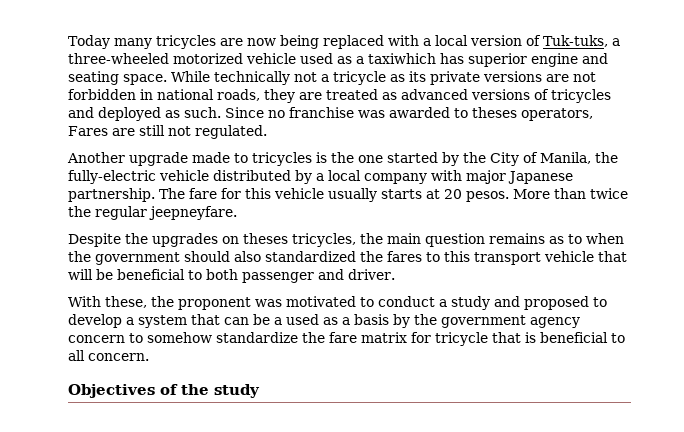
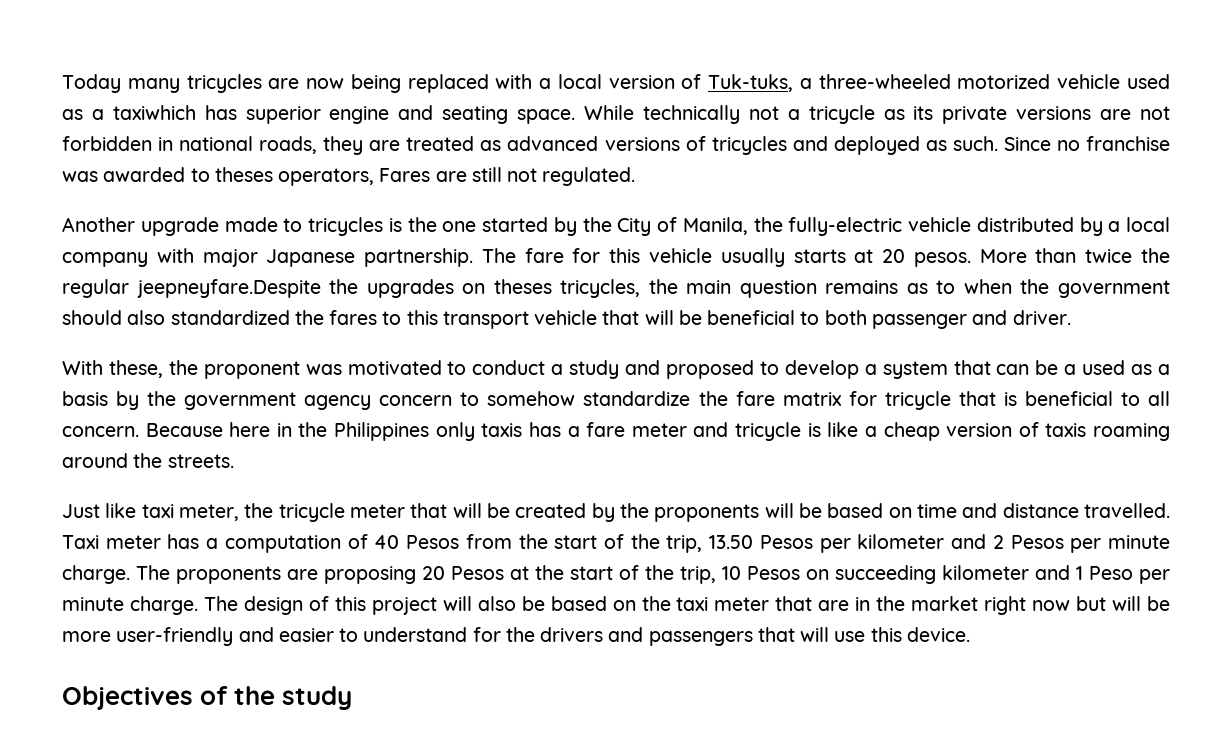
- More than twice the regular jeepneyfare.
- Despite the upgrades on theses tricycles, the main question remains as to when the government should also standardized the fares to this transport vehicle that will be beneficial to both passenger and driver.
+ More than twice the regular jeepneyfare.Despite the upgrades on theses tricycles, the main question remains as to when the government should also standardized the fares to this transport vehicle that will be beneficial to both passenger and driver.
+ Because here in the Philippines only taxis has a fare meter and tricycle is like a cheap version of taxis roaming around the streets.
+ Just like taxi meter, the tricycle meter that will be created by the proponents will be based on time and distance travelled. Taxi meter has a computation of 40 Pesos from the start of the trip, 13.50 Pesos per kilometer and 2 Pesos per minute charge. The proponents are proposing 20 Pesos at the start of the trip, 10 Pesos on succeeding kilometer and 1 Peso per minute charge. The design of this project will also be based on the taxi meter that are in the market right now but will be more user-friendly and easier to understand for the drivers and passengers that will use this device.

